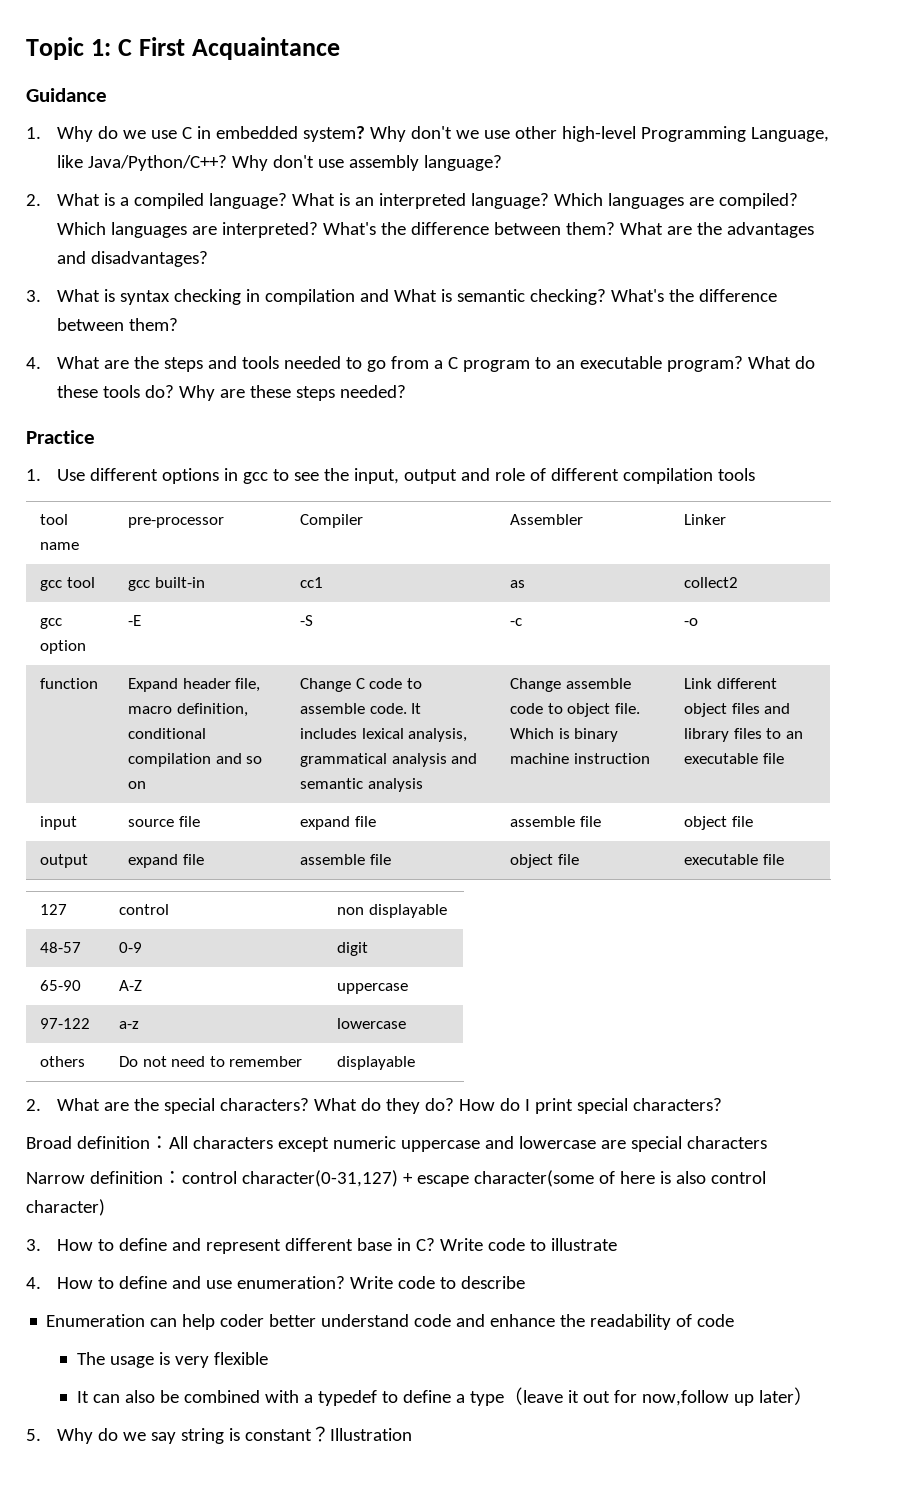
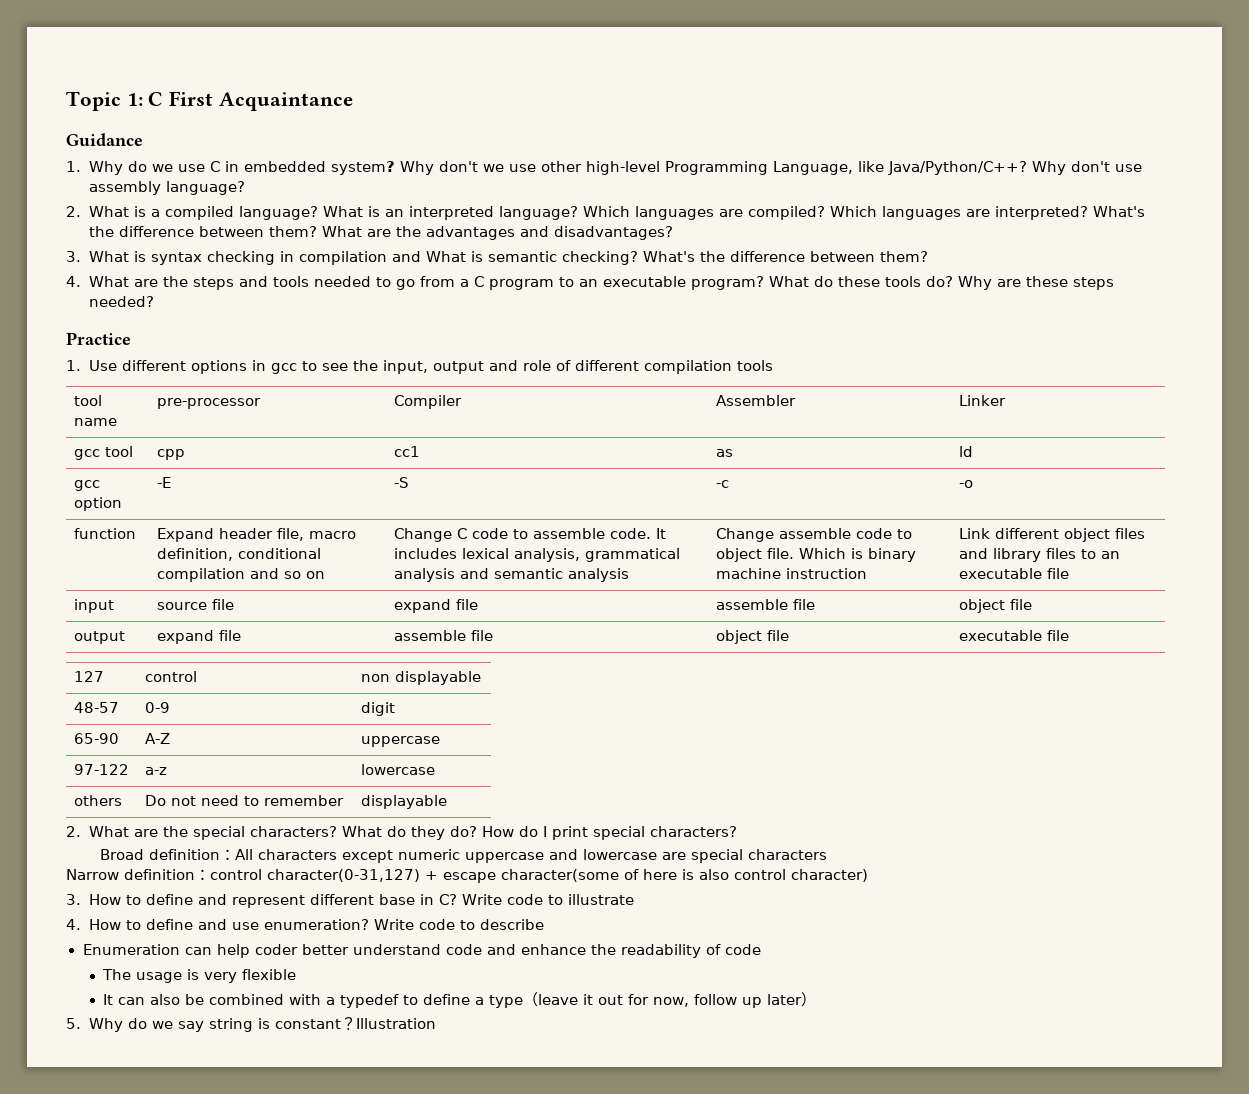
- gcc tool | gcc built-in | cc1 | as | collect2
+ gcc tool | cpp | cc1 | as | ld
- It can also be combined with a typedef to define a type（leave it out for now,follow up later）
+ It can also be combined with a typedef to define a type（leave it out for now, follow up later）

